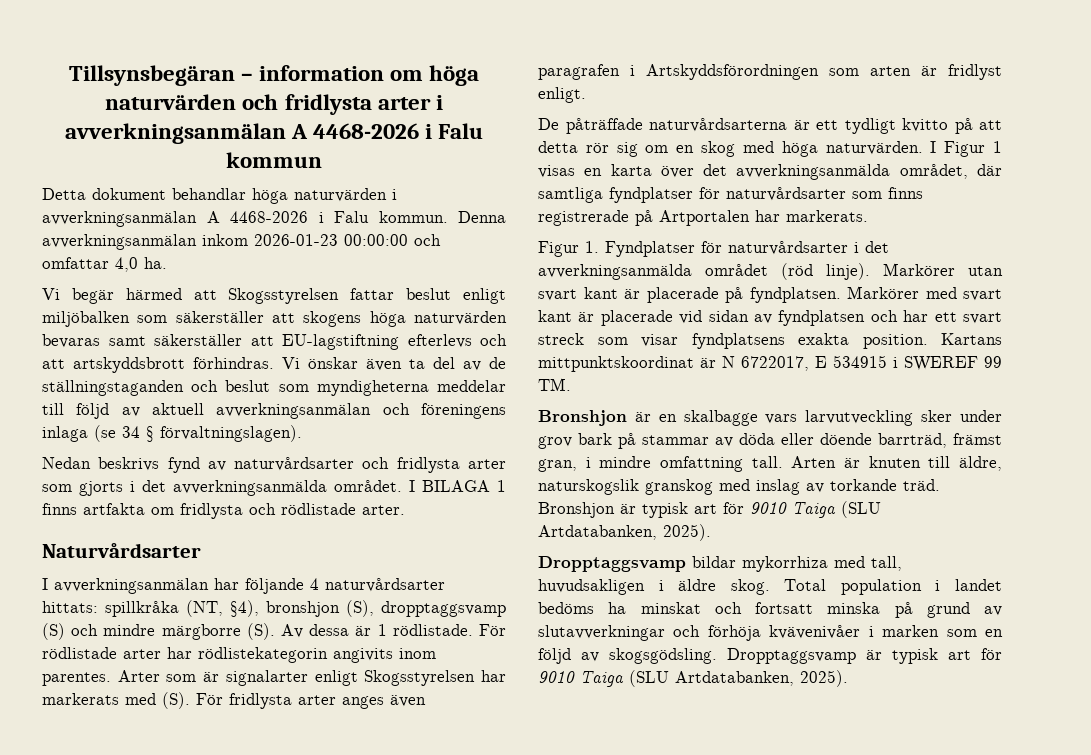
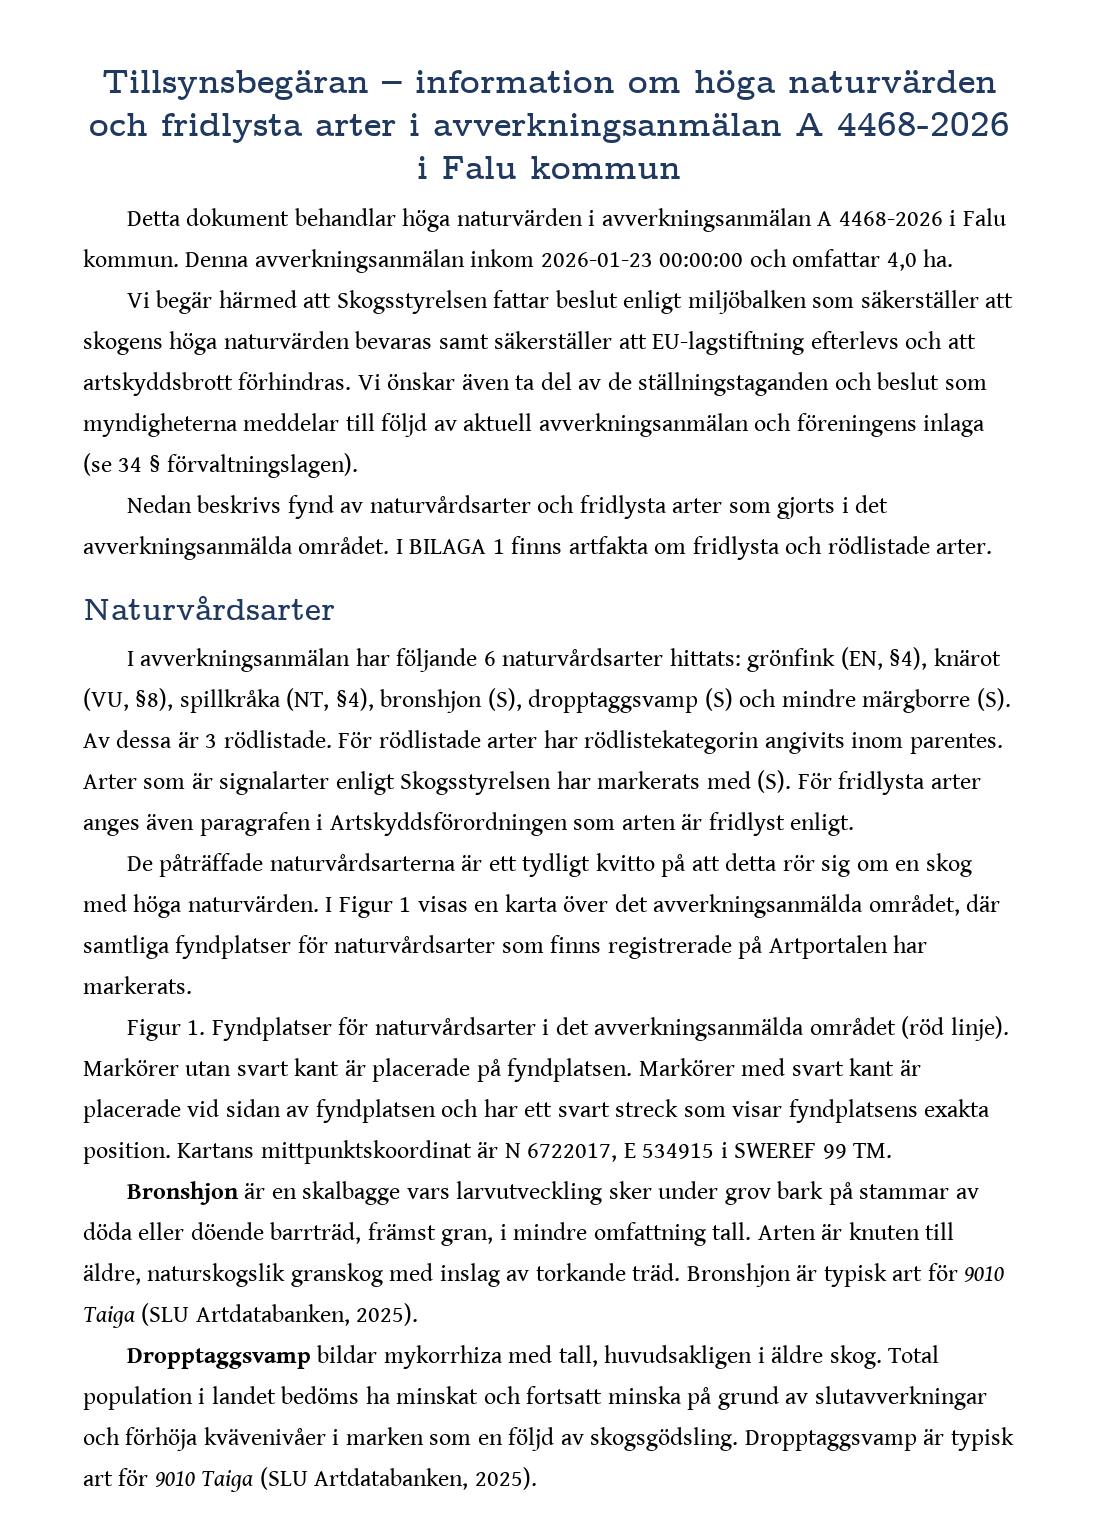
- I avverkningsanmälan har följande 4 naturvårdsarter hittats: spillkråka (NT, §4), bronshjon (S), dropptaggsvamp (S) och mindre märgborre (S). Av dessa är 1 rödlistade.
+ I avverkningsanmälan har följande 6 naturvårdsarter hittats: grönfink (EN, §4), knärot (VU, §8), spillkråka (NT, §4), bronshjon (S), dropptaggsvamp (S) och mindre märgborre (S). Av dessa är 3 rödlistade.

